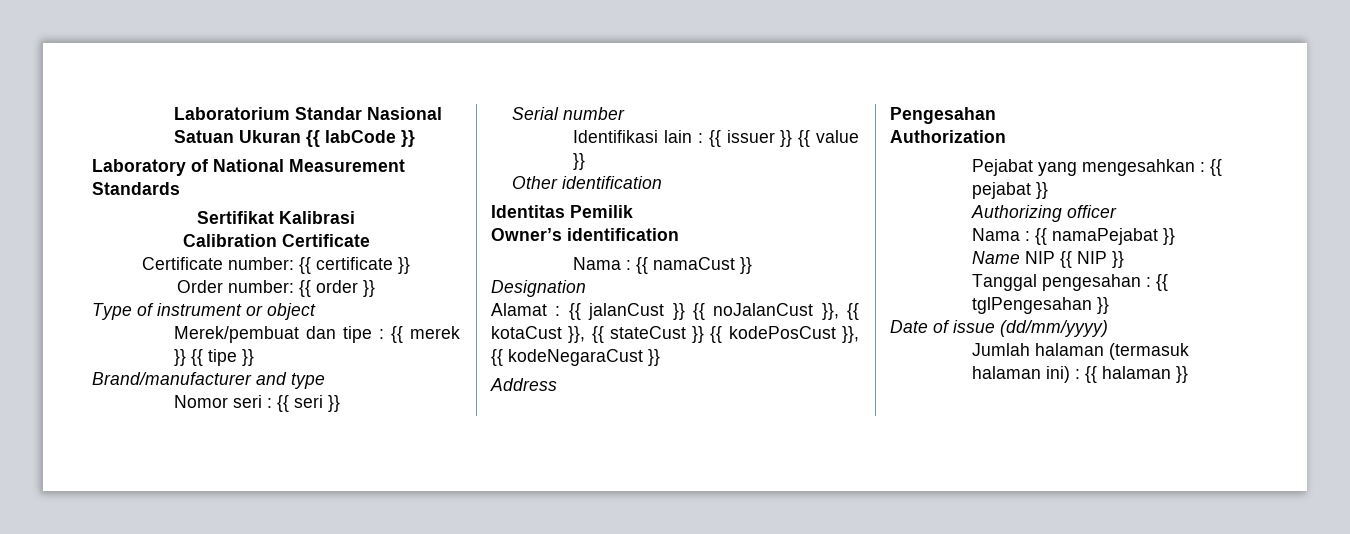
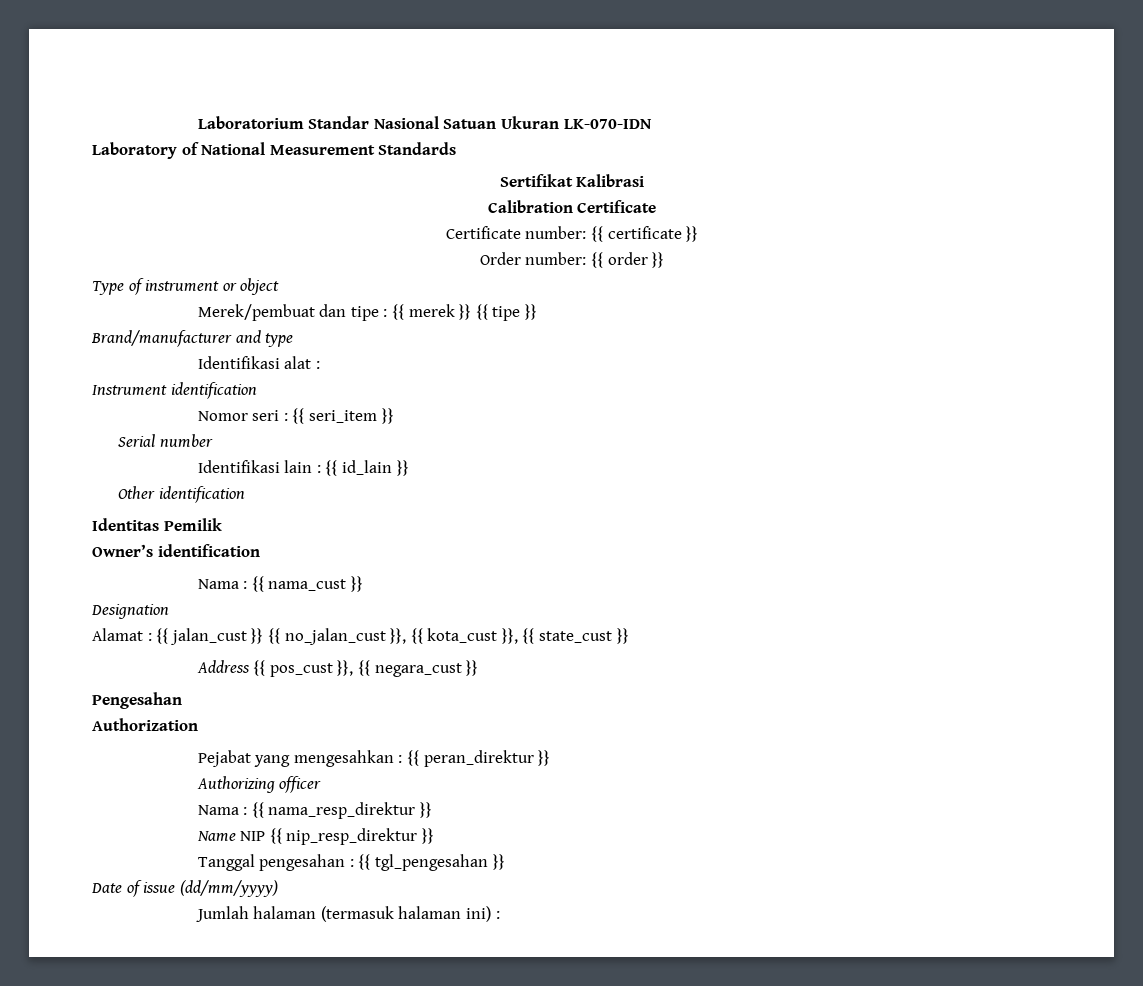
- Laboratorium Standar Nasional Satuan Ukuran {{ labCode }}
+ Laboratorium Standar Nasional Satuan Ukuran LK-070-IDN
+ Identifikasi alat :
+ Instrument identification
- Nomor seri : {{ seri }}
+ Nomor seri : {{ seri_item }}
- Identifikasi lain : {{ issuer }} {{ value }}
+ Identifikasi lain : {{ id_lain }}
- Nama : {{ namaCust }}
+ Nama : {{ nama_cust }}
- Alamat : {{ jalanCust }} {{ noJalanCust }}, {{ kotaCust }}, {{ stateCust }} {{ kodePosCust }}, {{ kodeNegaraCust }}
- Address
+ Alamat : {{ jalan_cust }} {{ no_jalan_cust }}, {{ kota_cust }}, {{ state_cust }}
+ Address {{ pos_cust }}, {{ negara_cust }}
- Pejabat yang mengesahkan : {{ pejabat }}
+ Pejabat yang mengesahkan : {{ peran_direktur }}
- Nama : {{ namaPejabat }}
+ Nama : {{ nama_resp_direktur }}
- Name NIP {{ NIP }}
+ Name NIP {{ nip_resp_direktur }}
- Tanggal pengesahan : {{ tglPengesahan }}
+ Tanggal pengesahan : {{ tgl_pengesahan }}
- Jumlah halaman (termasuk halaman ini) : {{ halaman }}
+ Jumlah halaman (termasuk halaman ini) :

